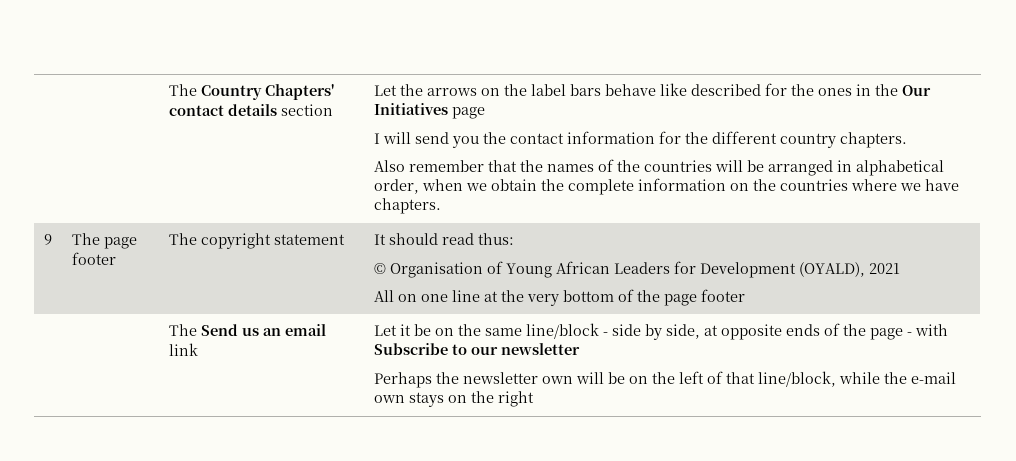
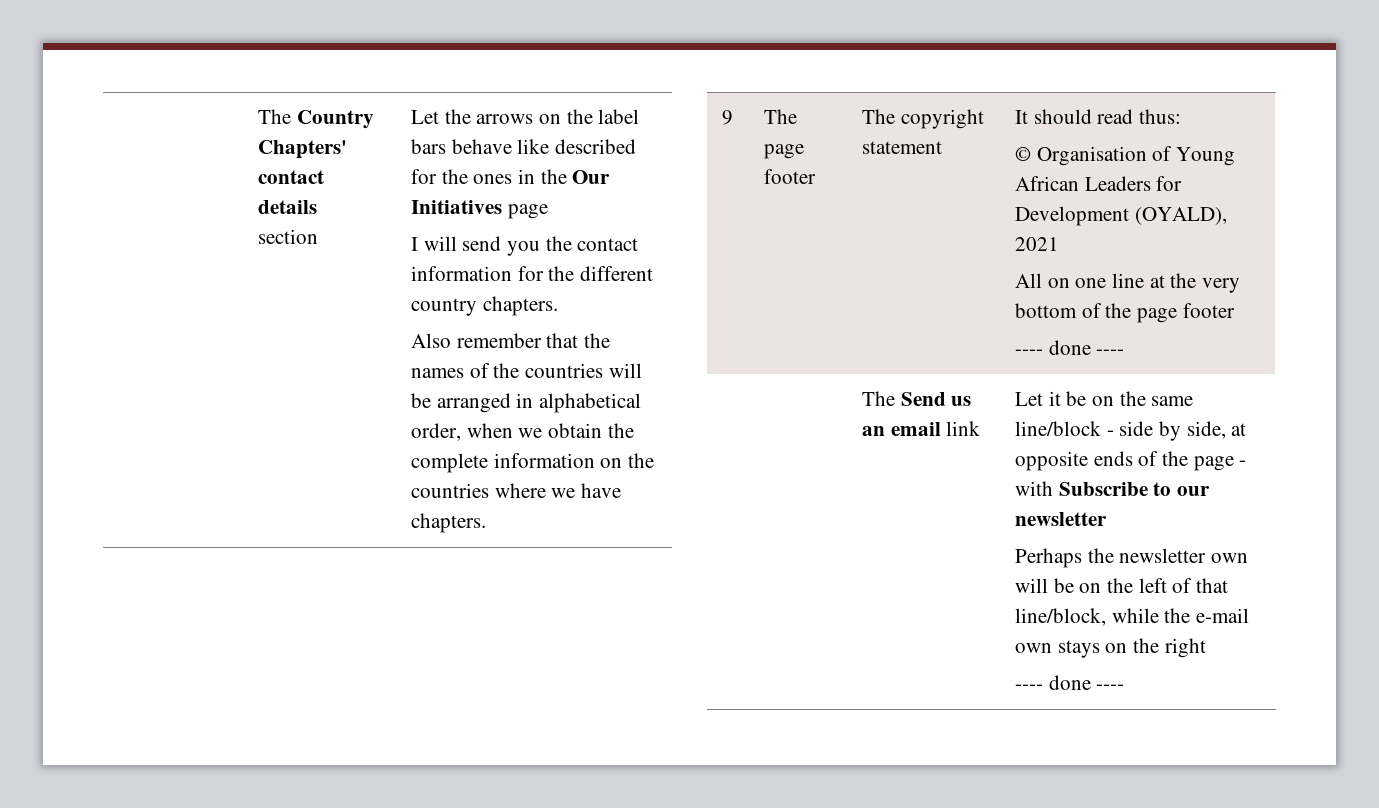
  9 | The page footer | The copyright statement | It should read thus:
  © Organisation of Young African Leaders for Development (OYALD), 2021
  All on one line at the very bottom of the page footer
+ ---- done ----
  Perhaps the newsletter own will be on the left of that line/block, while the e-mail own stays on the right
+ ---- done ----

